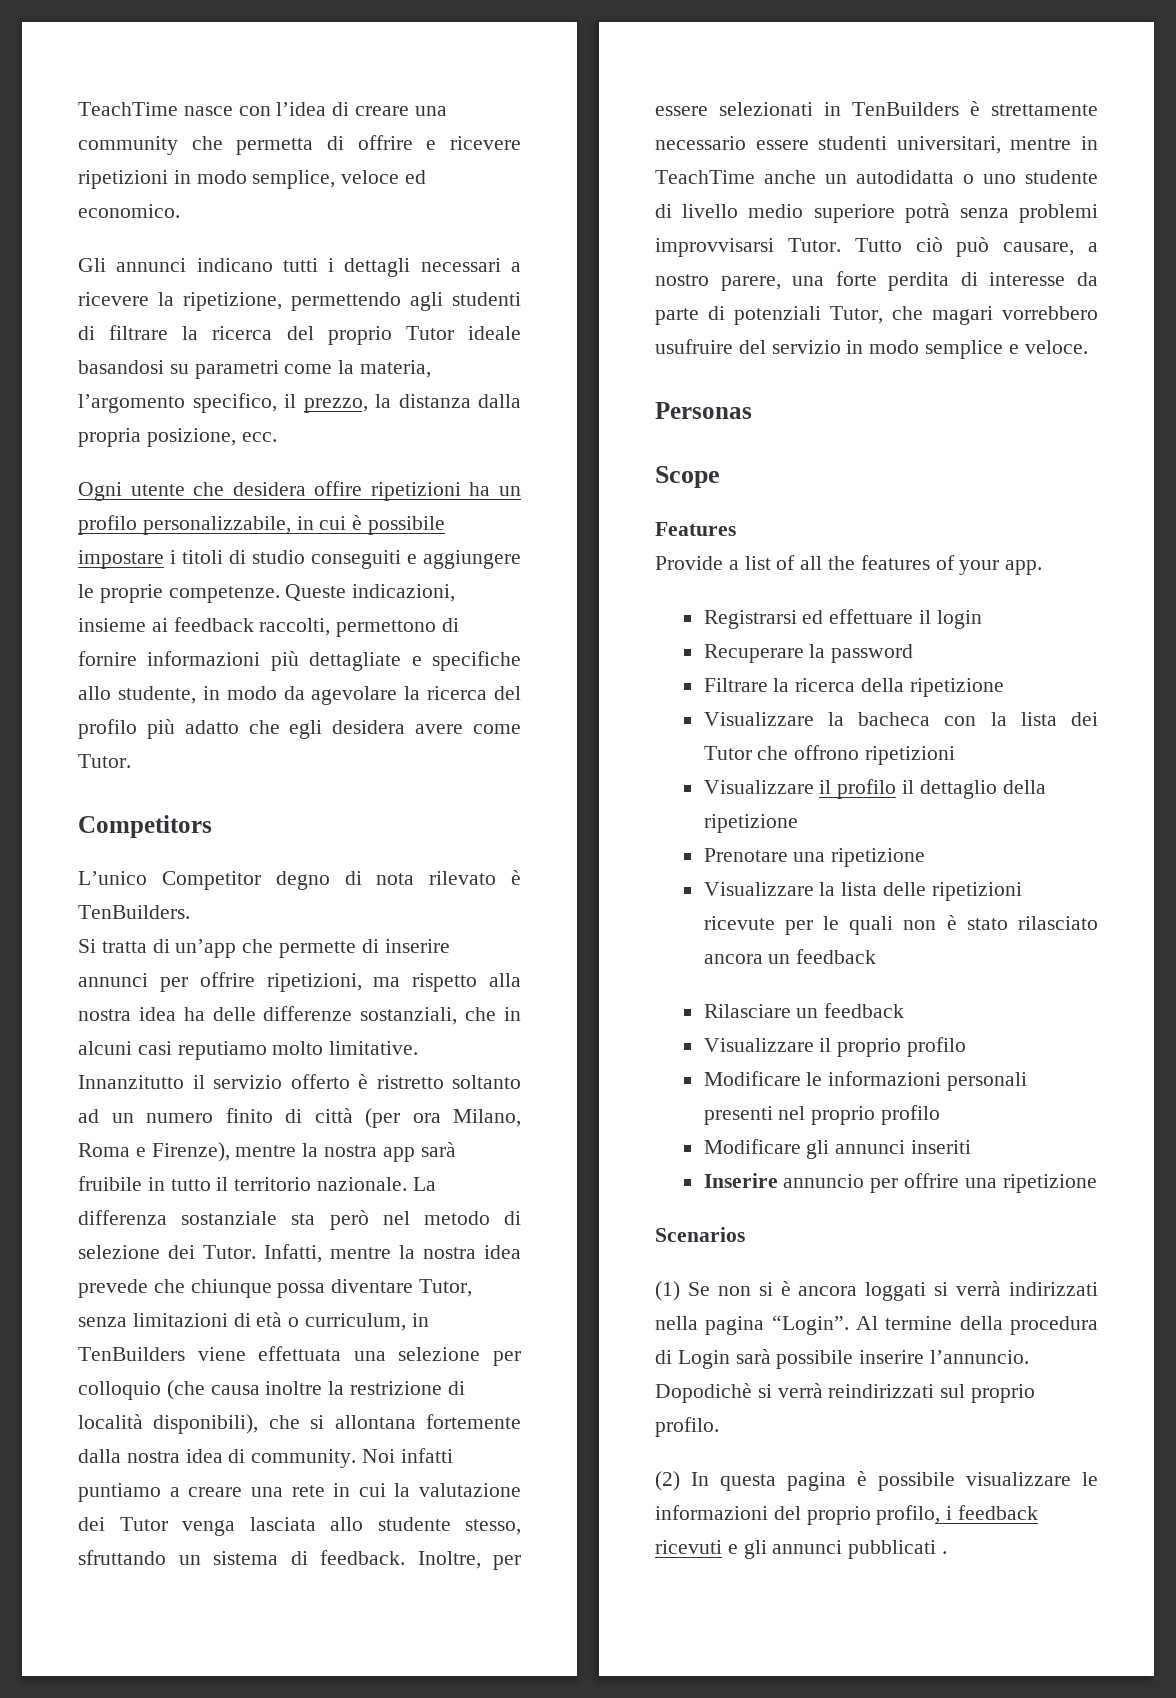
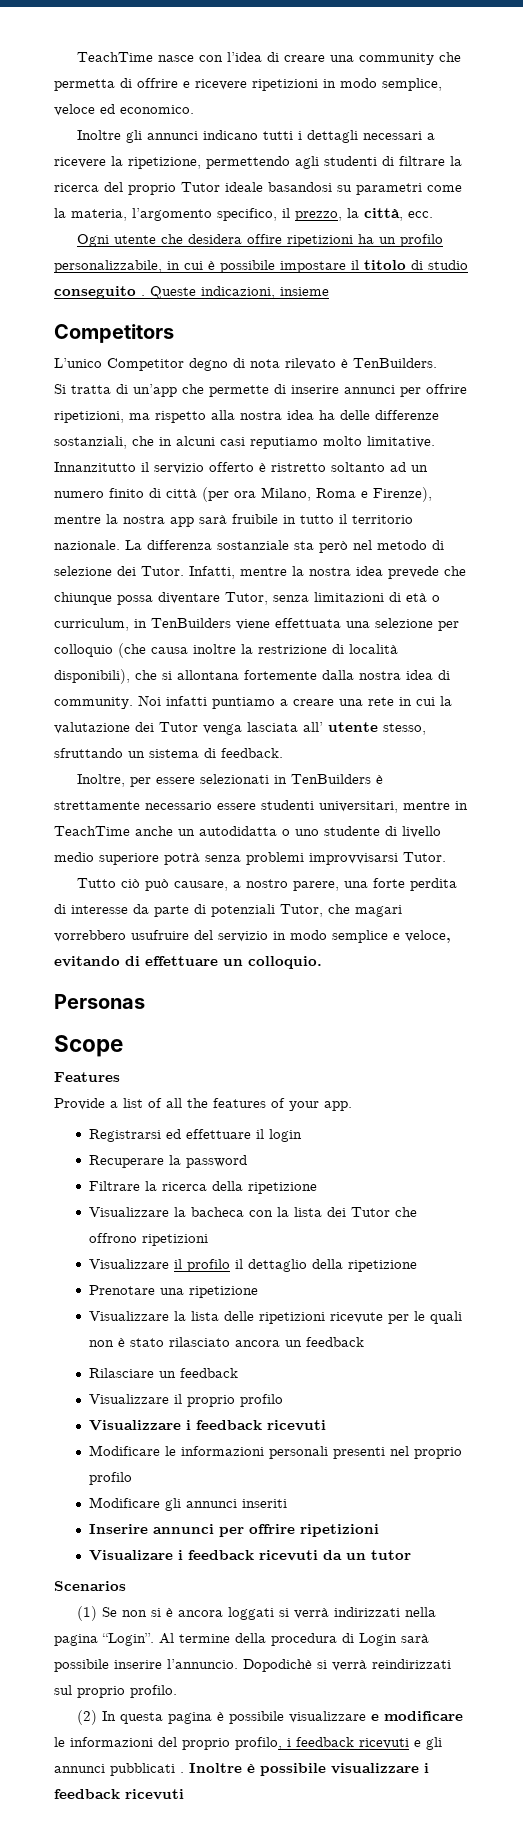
- Gli annunci indicano tutti i dettagli necessari a ricevere la ripetizione, permettendo agli studenti di filtrare la ricerca del proprio Tutor ideale basandosi su parametri come la materia, l’argomento specifico, il prezzo, la distanza dalla propria posizione, ecc.
+ Inoltre gli annunci indicano tutti i dettagli necessari a ricevere la ripetizione, permettendo agli studenti di filtrare la ricerca del proprio Tutor ideale basandosi su parametri come la materia, l’argomento specifico, il prezzo, la città, ecc.
- Ogni utente che desidera offire ripetizioni ha un profilo personalizzabile, in cui è possibile impostare i titoli di studio conseguiti e aggiungere le proprie competenze. Queste indicazioni, insieme ai feedback raccolti, permettono di fornire informazioni più dettagliate e specifiche allo studente, in modo da agevolare la ricerca del profilo più adatto che egli desidera avere come Tutor.
+ Ogni utente che desidera offire ripetizioni ha un profilo personalizzabile, in cui è possibile impostare il titolo di studio conseguito . Queste indicazioni, insieme
- Noi infatti puntiamo a creare una rete in cui la valutazione dei Tutor venga lasciata allo studente stesso, sfruttando un sistema di feedback. Inoltre, per essere selezionati in TenBuilders è strettamente necessario essere studenti universitari, mentre in TeachTime anche un autodidatta o uno studente di livello medio superiore potrà senza problemi improvvisarsi Tutor. Tutto ciò può causare, a nostro parere, una forte perdita di interesse da parte di potenziali Tutor, che magari vorrebbero usufruire del servizio in modo semplice e veloce.
+ Noi infatti puntiamo a creare una rete in cui la valutazione dei Tutor venga lasciata all’ utente stesso, sfruttando un sistema di feedback.
+ Inoltre, per essere selezionati in TenBuilders è strettamente necessario essere studenti universitari, mentre in TeachTime anche un autodidatta o uno studente di livello medio superiore potrà senza problemi improvvisarsi Tutor.
+ Tutto ciò può causare, a nostro parere, una forte perdita di interesse da parte di potenziali Tutor, che magari vorrebbero usufruire del servizio in modo semplice e veloce, evitando di effettuare un colloquio.
+ Visualizzare i feedback ricevuti
- Inserire annuncio per offrire una ripetizione
+ Inserire annunci per offrire ripetizioni
+ Visualizare i feedback ricevuti da un tutor
- (2) In questa pagina è possibile visualizzare le informazioni del proprio profilo, i feedback ricevuti e gli annunci pubblicati .
+ (2) In questa pagina è possibile visualizzare e modificare le informazioni del proprio profilo, i feedback ricevuti e gli annunci pubblicati .
+ Inoltre è possibile visualizzare i feedback ricevuti

